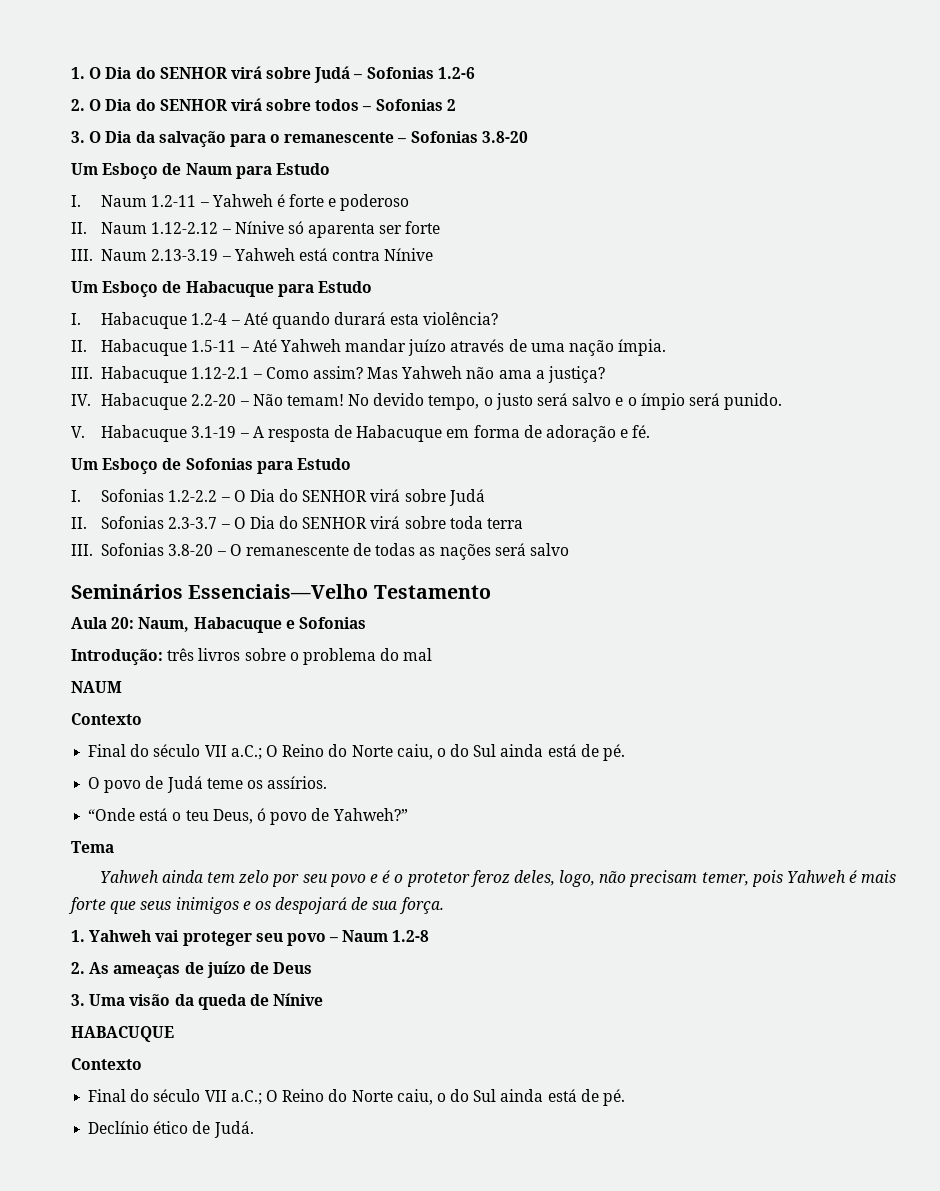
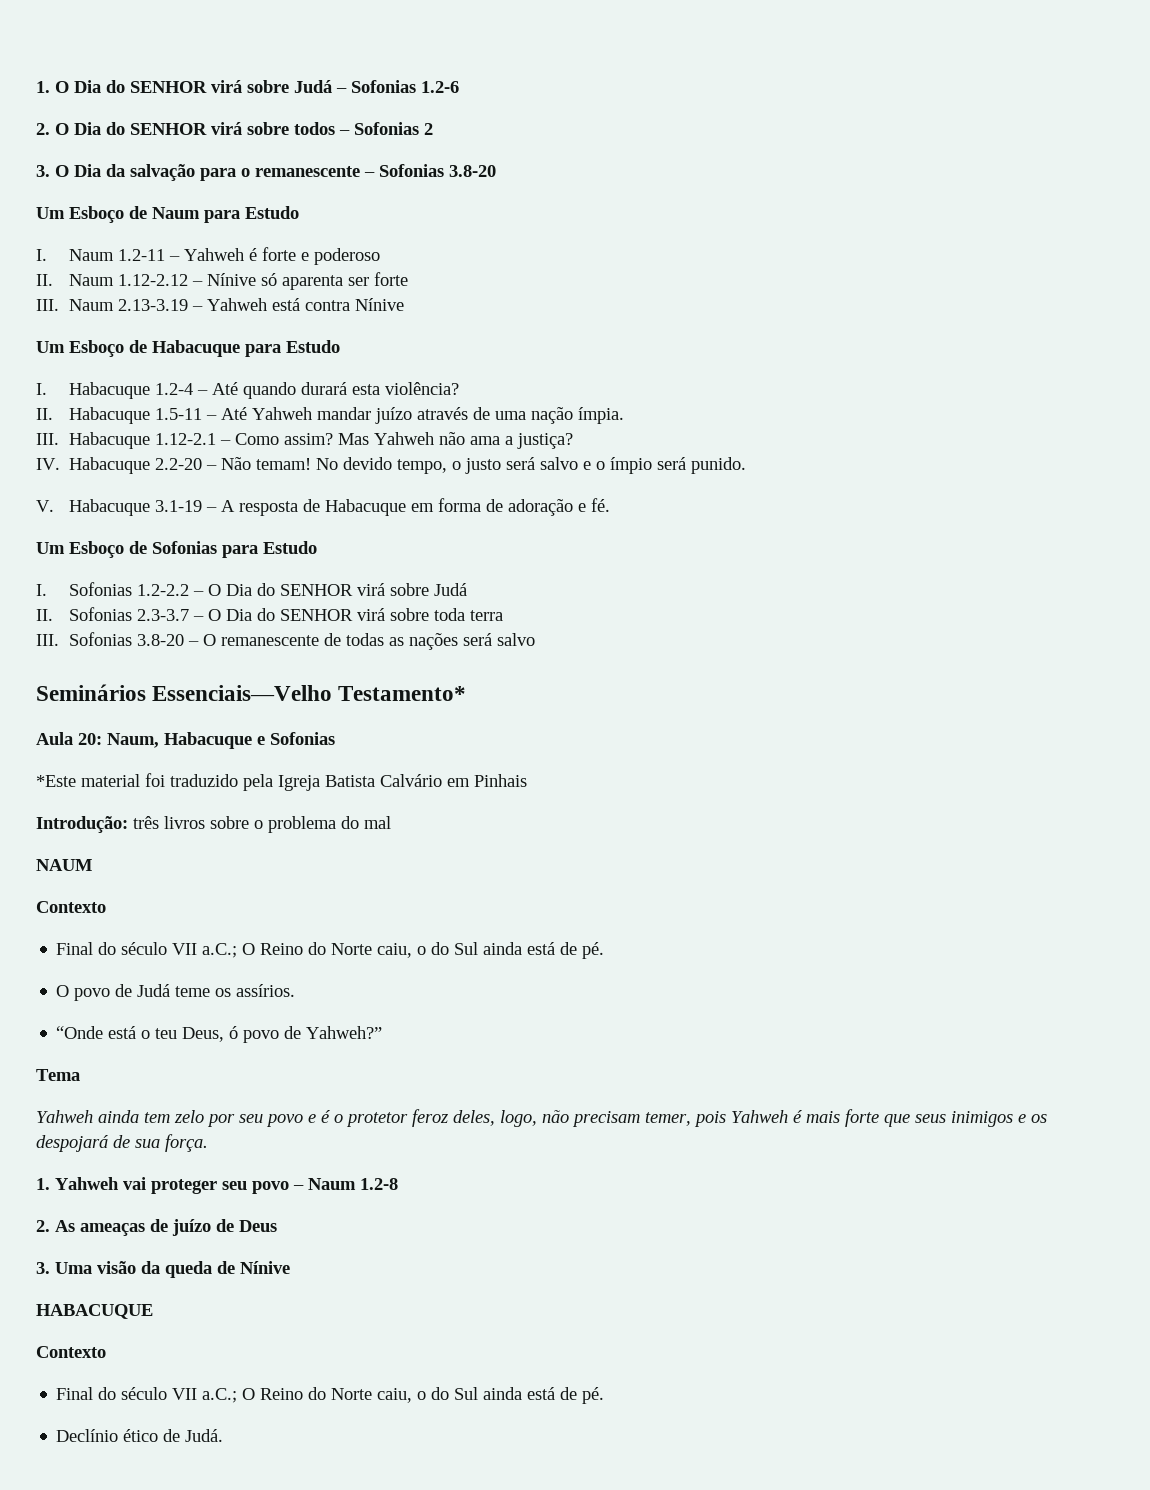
- Seminários Essenciais—Velho Testamento
+ Seminários Essenciais—Velho Testamento*
+ *Este material foi traduzido pela Igreja Batista Calvário em Pinhais

